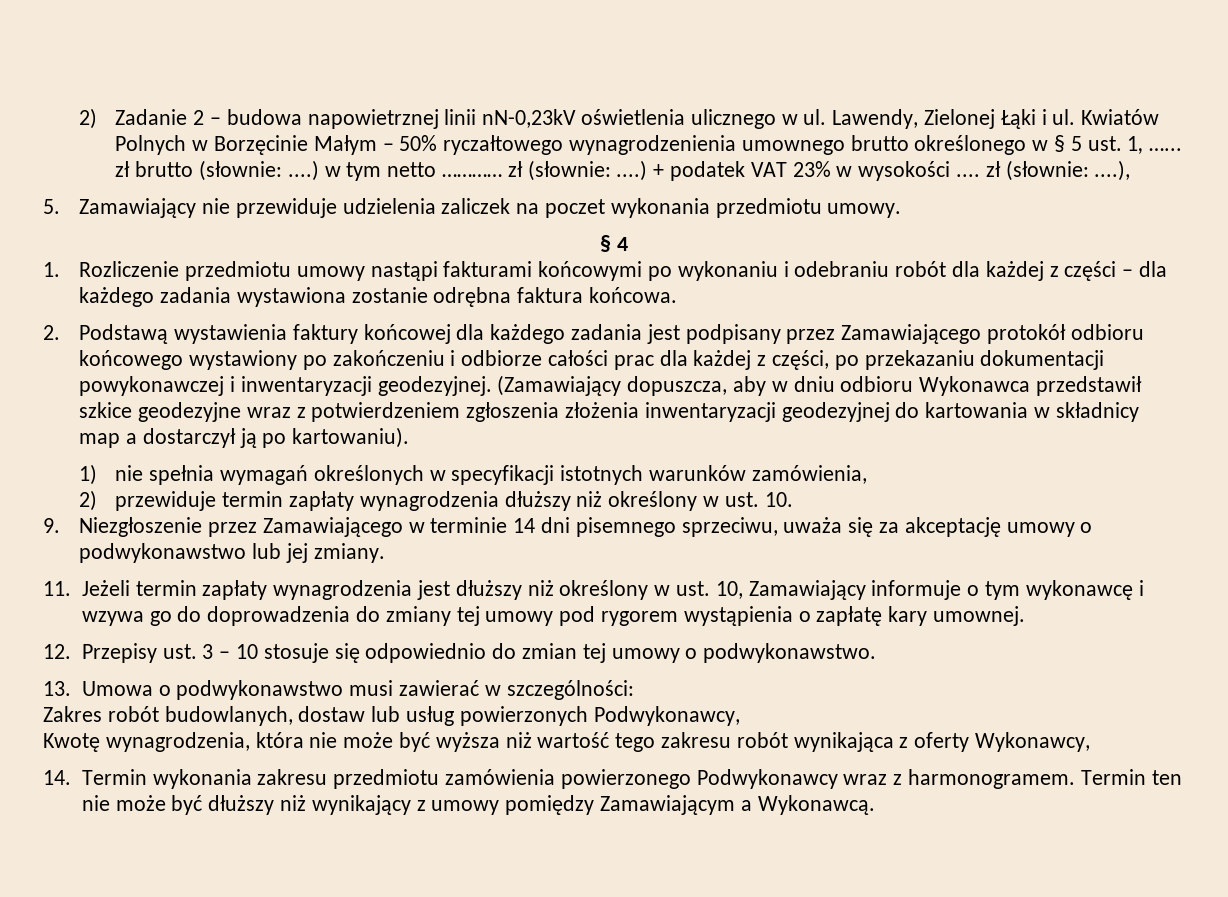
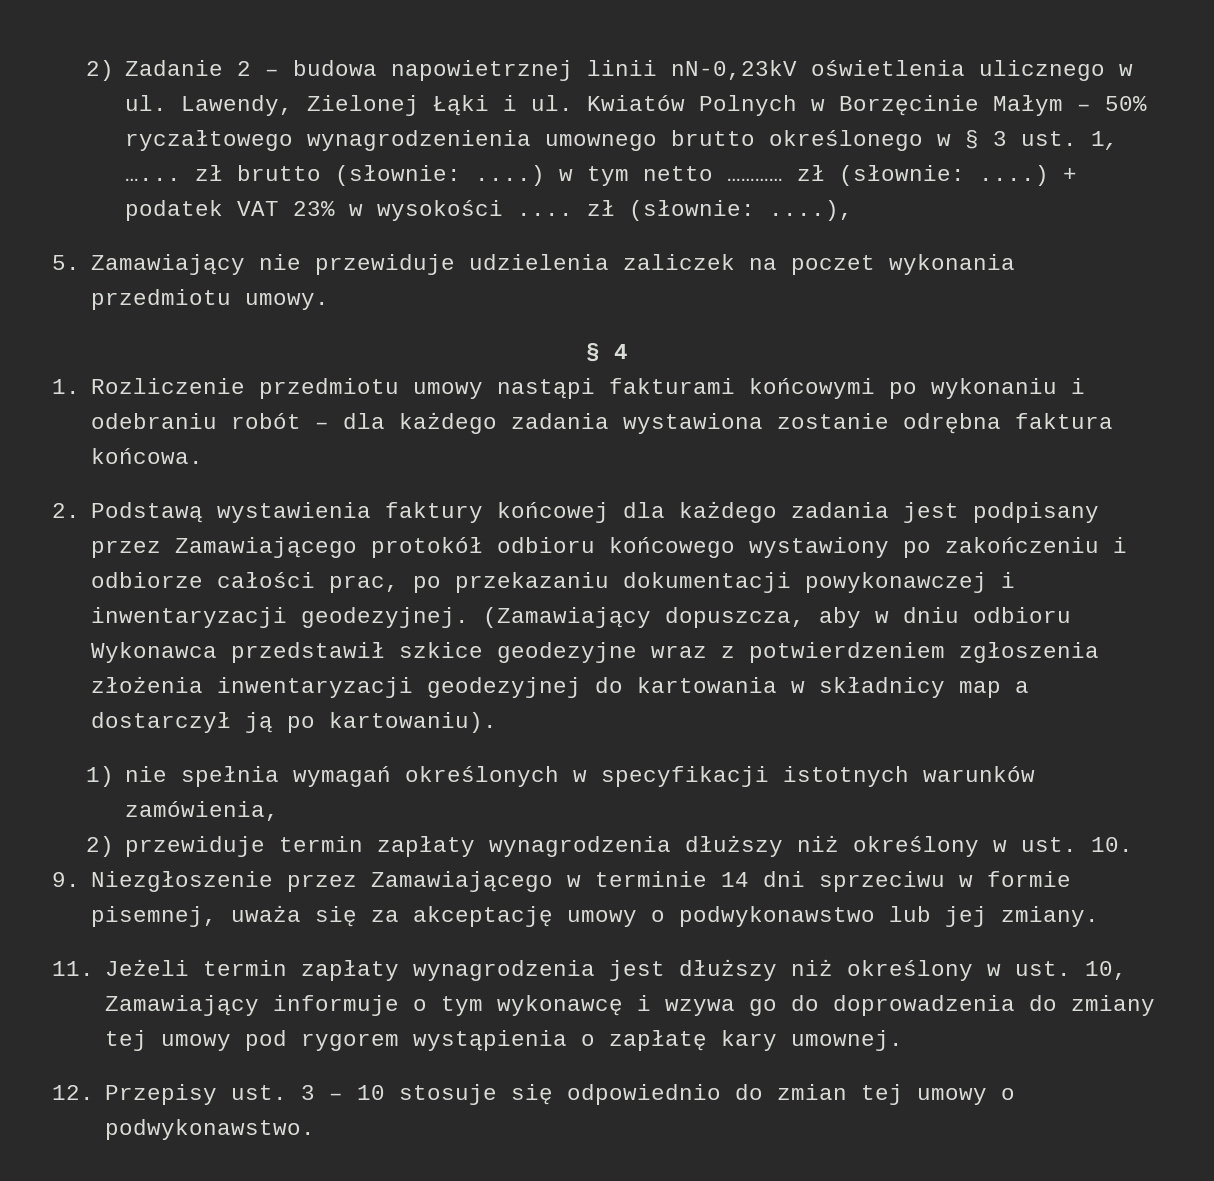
- Kwiatów Polnych w Borzęcinie Małym – 50% ryczałtowego wynagrodzenienia umownego brutto określonego w § 5 ust. 1, …... zł brutto (słownie: ....) w tym netto ………… zł (słownie: ....)
+ Kwiatów Polnych w Borzęcinie Małym – 50% ryczałtowego wynagrodzenienia umownego brutto określonego w § 3 ust. 1, …... zł brutto (słownie: ....) w tym netto ………… zł (słownie: ....)
- 1. Rozliczenie przedmiotu umowy nastąpi fakturami końcowymi po wykonaniu i odebraniu robót dla każdej z części – dla każdego zadania wystawiona zostanie odrębna faktura końcowa.
+ 1. Rozliczenie przedmiotu umowy nastąpi fakturami końcowymi po wykonaniu i odebraniu robót – dla każdego zadania wystawiona zostanie odrębna faktura końcowa.
- 2. Podstawą wystawienia faktury końcowej dla każdego zadania jest podpisany przez Zamawiającego protokół odbioru końcowego wystawiony po zakończeniu i odbiorze całości prac dla każdej z części, po przekazaniu dokumentacji powykonawczej i inwentaryzacji geodezyjnej.
+ 2. Podstawą wystawienia faktury końcowej dla każdego zadania jest podpisany przez Zamawiającego protokół odbioru końcowego wystawiony po zakończeniu i odbiorze całości prac, po przekazaniu dokumentacji powykonawczej i inwentaryzacji geodezyjnej.
- 9. Niezgłoszenie przez Zamawiającego w terminie 14 dni pisemnego sprzeciwu, uważa się za akceptację umowy o podwykonawstwo lub jej zmiany.
+ 9. Niezgłoszenie przez Zamawiającego w terminie 14 dni sprzeciwu w formie pisemnej, uważa się za akceptację umowy o podwykonawstwo lub jej zmiany.
- 13. Umowa o podwykonawstwo musi zawierać w szczególności:
- Zakres robót budowlanych, dostaw lub usług powierzonych Podwykonawcy,
- Kwotę wynagrodzenia, która nie może być wyższa niż wartość tego zakresu robót wynikająca z oferty Wykonawcy,
- 14. Termin wykonania zakresu przedmiotu zamówienia powierzonego Podwykonawcy wraz z harmonogramem. Termin ten nie może być dłuższy niż wynikający z umowy pomiędzy Zamawiającym a Wykonawcą.

